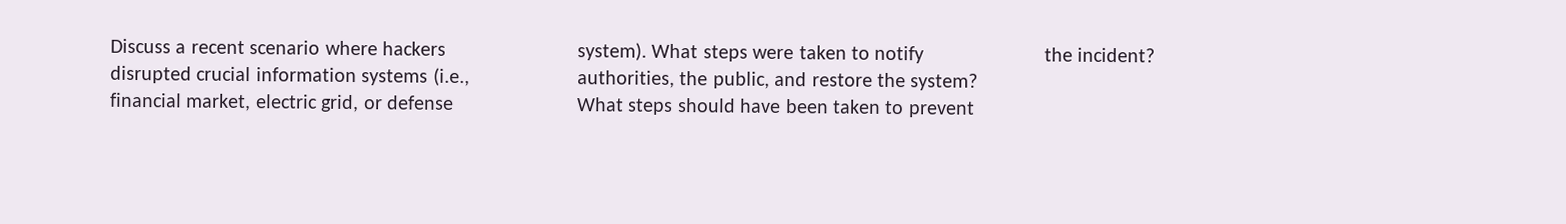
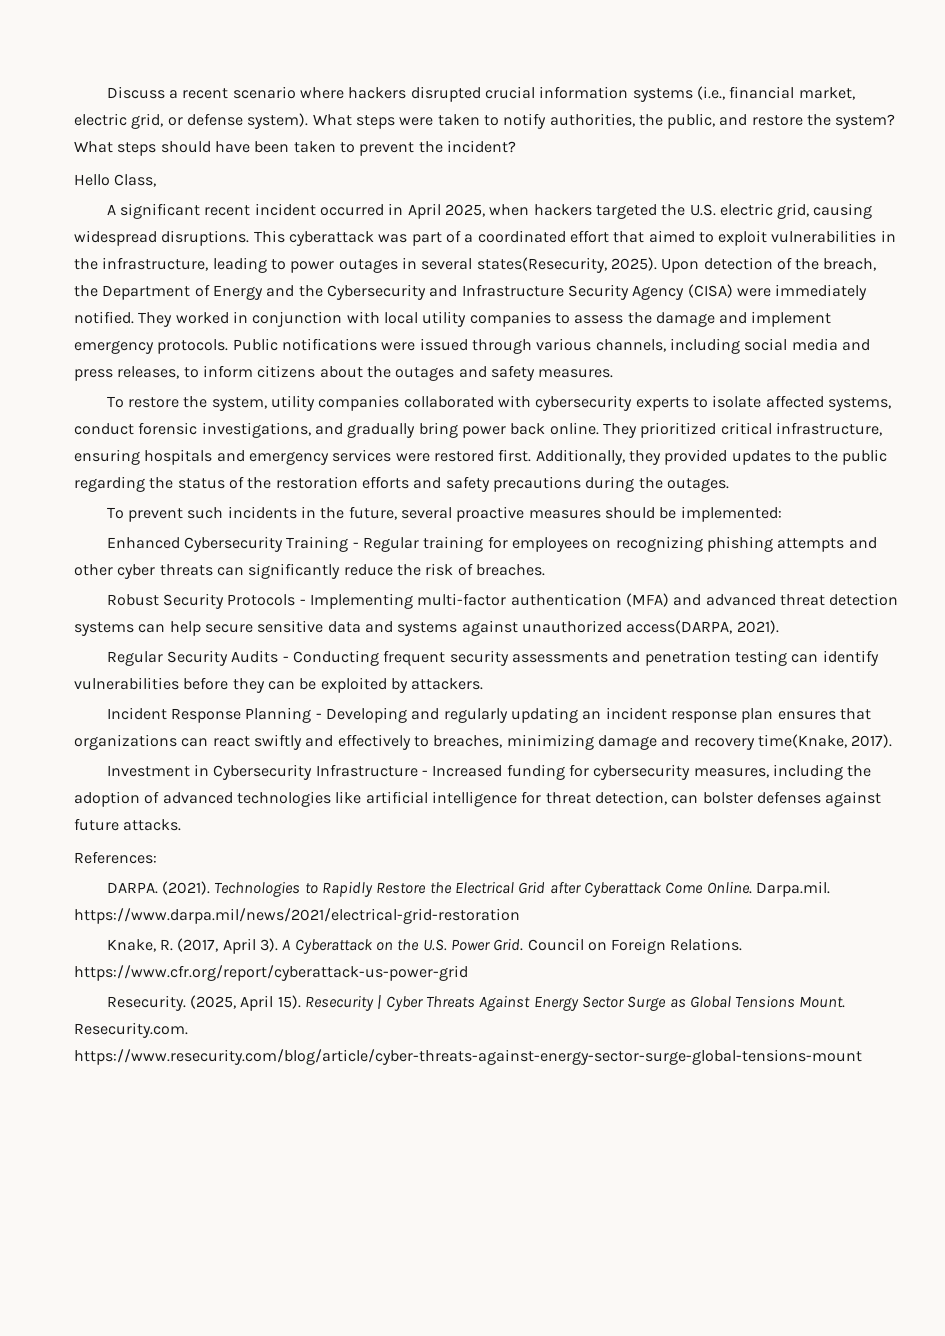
+ Hello Class,
+ A significant recent incident occurred in April 2025, when hackers targeted the U.S. electric grid, causing widespread disruptions. This cyberattack was part of a coordinated effort that aimed to exploit vulnerabilities in the infrastructure, leading to power outages in several states(Resecurity, 2025). Upon detection of the breach, the Department of Energy and the Cybersecurity and Infrastructure Security Agency (CISA) were immediately notified. They worked in conjunction with local utility companies to assess the damage and implement emergency protocols. Public notifications were issued through various channels, including social media and press releases, to inform citizens about the outages and safety measures.
+ To restore the system, utility companies collaborated with cybersecurity experts to isolate affected systems, conduct forensic investigations, and gradually bring power back online. They prioritized critical infrastructure, ensuring hospitals and emergency services were restored first. Additionally, they provided updates to the public regarding the status of the restoration efforts and safety precautions during the outages.
+ To prevent such incidents in the future, several proactive measures should be implemented:
+ Enhanced Cybersecurity Training - Regular training for employees on recognizing phishing attempts and other cyber threats can significantly reduce the risk of breaches.
+ Robust Security Protocols - Implementing multi-factor authentication (MFA) and advanced threat detection systems can help secure sensitive data and systems against unauthorized access(DARPA, 2021).
+ Regular Security Audits - Conducting frequent security assessments and penetration testing can identify vulnerabilities before they can be exploited by attackers.
+ Incident Response Planning - Developing and regularly updating an incident response plan ensures that organizations can react swiftly and effectively to breaches, minimizing damage and recovery time(Knake, 2017).
+ Investment in Cybersecurity Infrastructure - Increased funding for cybersecurity measures, including the adoption of advanced technologies like artificial intelligence for threat detection, can bolster defenses against future attacks.
+ References:
+ DARPA. (2021). Technologies to Rapidly Restore the Electrical Grid after Cyberattack Come Online. Darpa.mil. https://www.darpa.mil/news/2021/electrical-grid-restoration
+ Knake, R. (2017, April 3). A Cyberattack on the U.S. Power Grid. Council on Foreign Relations. https://www.cfr.org/report/cyberattack-us-power-grid
+ Resecurity. (2025, April 15). Resecurity | Cyber Threats Against Energy Sector Surge as Global Tensions Mount. Resecurity.com. https://www.resecurity.com/blog/article/cyber-threats-against-energy-sector-surge-global-tensions-mount

